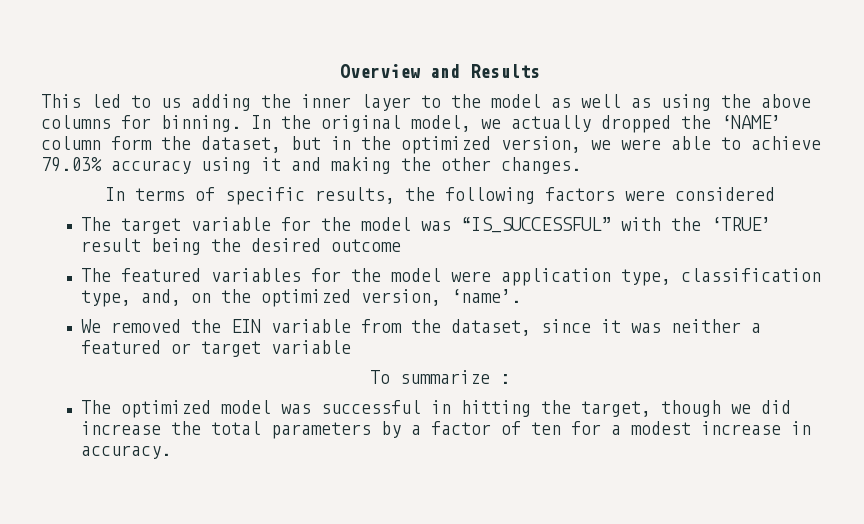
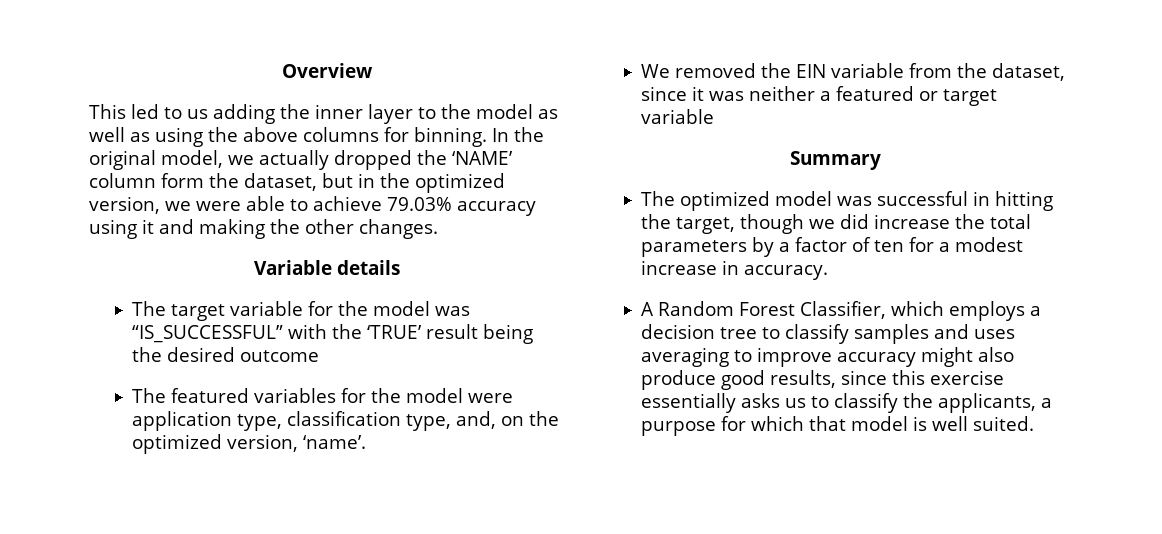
- Overview and Results
+ Overview
- In terms of specific results, the following factors were considered
+ Variable details
- To summarize :
+ Summary
+ A Random Forest Classifier, which employs a decision tree to classify samples and uses averaging to improve accuracy might also produce good results, since this exercise essentially asks us to classify the applicants, a purpose for which that model is well suited.

